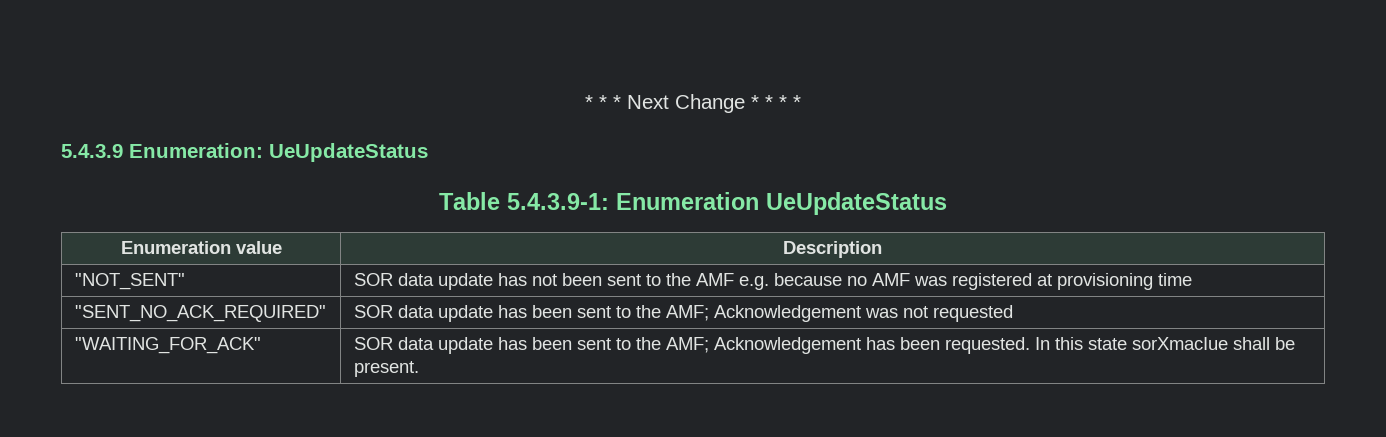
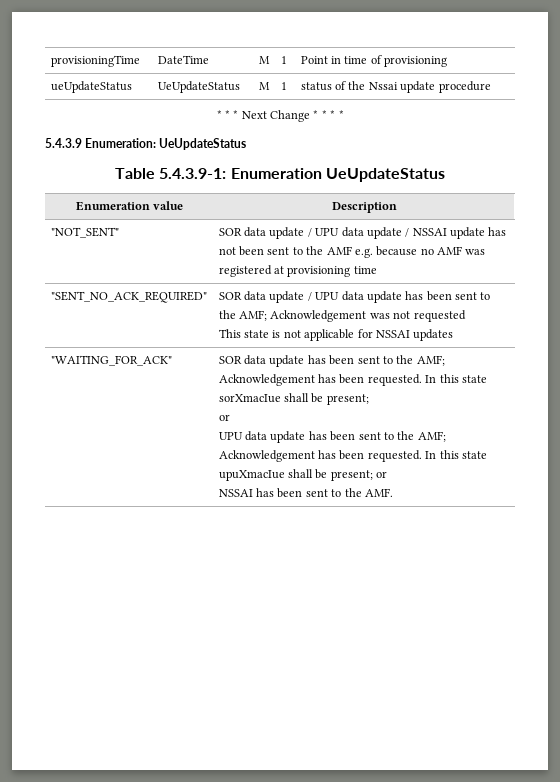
+ provisioningTime | DateTime | M | 1 | Point in time of provisioning
+ ueUpdateStatus | UeUpdateStatus | M | 1 | status of the Nssai update procedure
- "NOT_SENT" | SOR data update has not been sent to the AMF e.g. because no AMF was registered at provisioning time
+ "NOT_SENT" | SOR data update / UPU data update / NSSAI update has not been sent to the AMF e.g. because no AMF was registered at provisioning time
- "SENT_NO_ACK_REQUIRED" | SOR data update has been sent to the AMF; Acknowledgement was not requested
+ "SENT_NO_ACK_REQUIRED" | SOR data update / UPU data update has been sent to the AMF; Acknowledgement was not requested
+ This state is not applicable for NSSAI updates
- In this state sorXmacIue shall be present.
+ In this state sorXmacIue shall be present;
+ or
+ UPU data update has been sent to the AMF; Acknowledgement has been requested. In this state upuXmacIue shall be present; or
+ NSSAI has been sent to the AMF.

